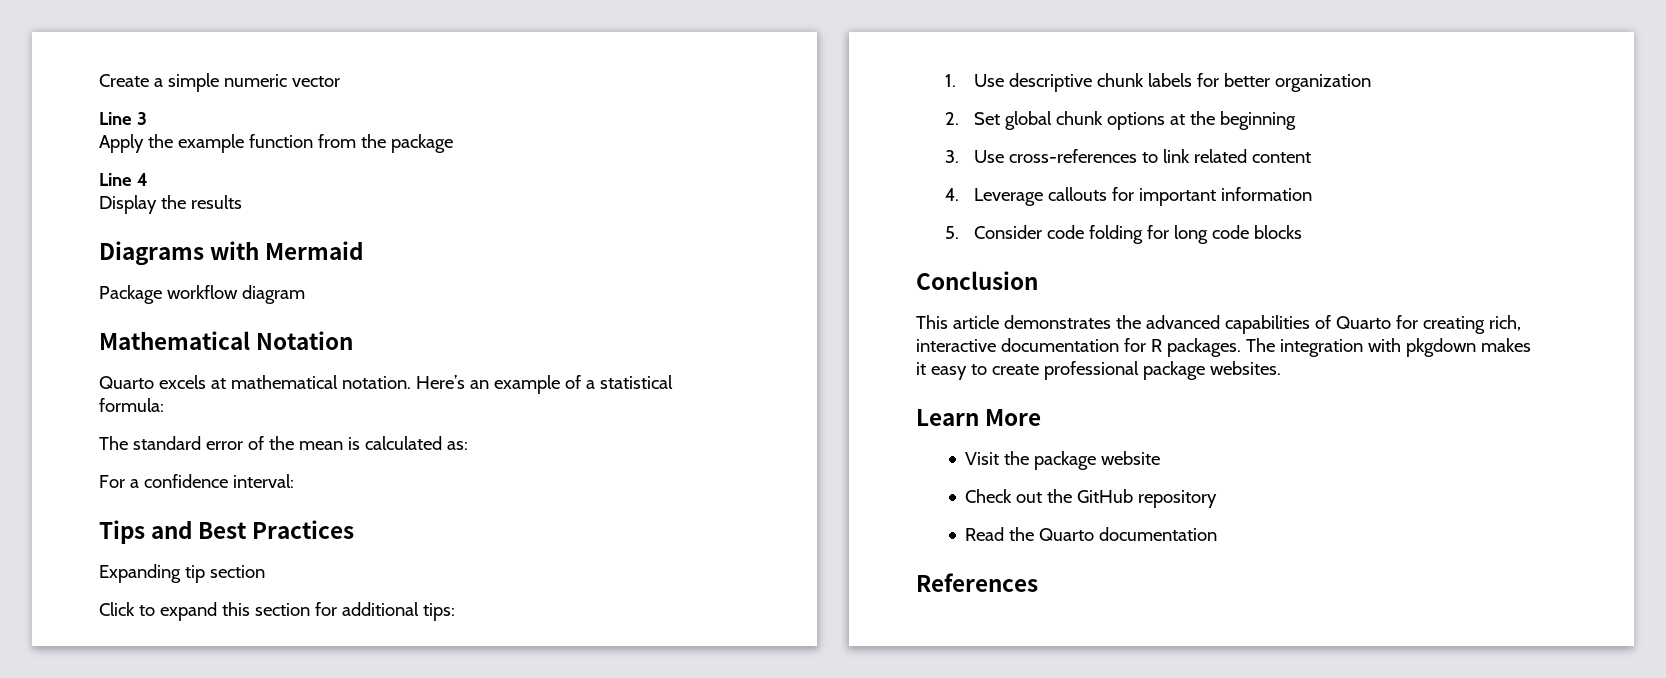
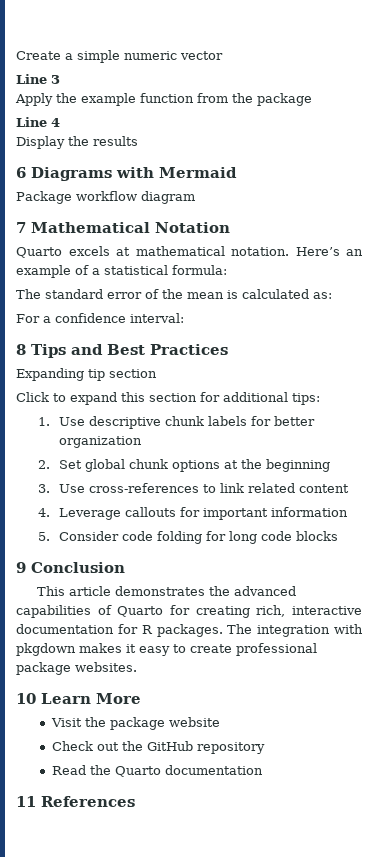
- Diagrams with Mermaid
+ 6 Diagrams with Mermaid
- Mathematical Notation
+ 7 Mathematical Notation
- Tips and Best Practices
+ 8 Tips and Best Practices
- Conclusion
+ 9 Conclusion
- Learn More
+ 10 Learn More
- References
+ 11 References

